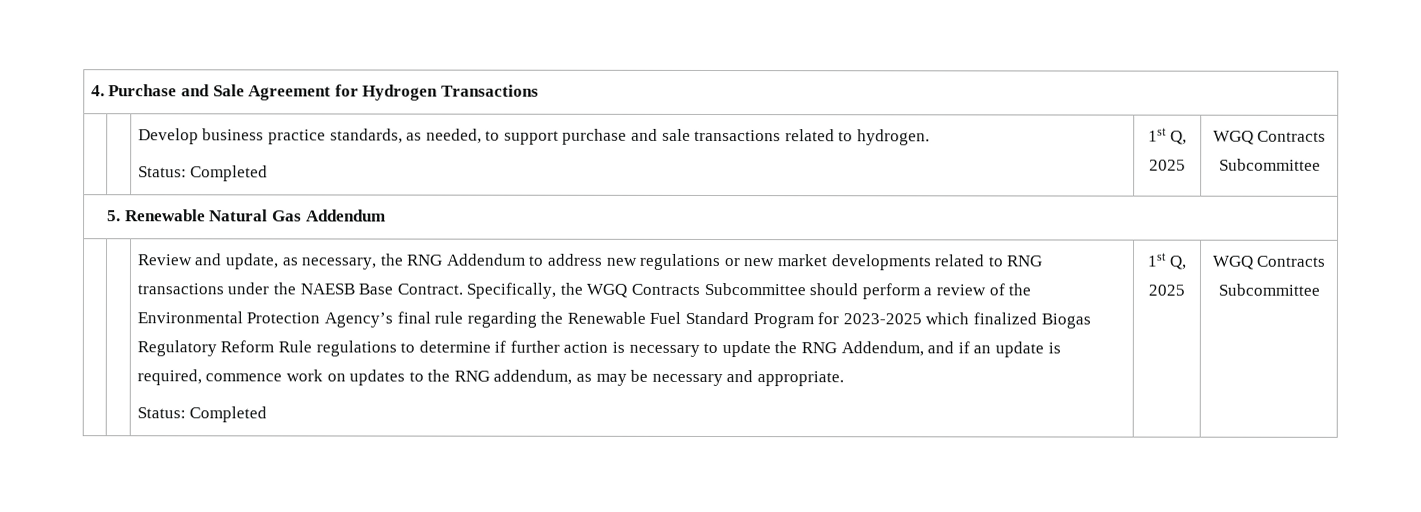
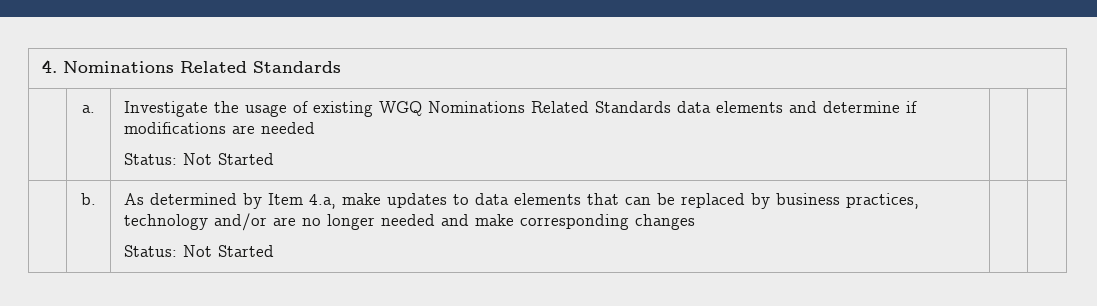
- 4. Purchase and Sale Agreement for Hydrogen Transactions
- | | Develop business practice standards, as needed, to support purchase and sale transactions related to hydrogen.
- Status: Completed | 1st Q, 2025 | WGQ Contracts Subcommittee
- 5. Renewable Natural Gas Addendum
- | | Review and update, as necessary, the RNG Addendum to address new regulations or new market developments related to RNG transactions under the NAESB Base Contract. Specifically, the WGQ Contracts Subcommittee should perform a review of the Environmental Protection Agency’s final rule regarding the Renewable Fuel Standard Program for 2023-2025 which finalized Biogas Regulatory Reform Rule regulations to determine if further action is necessary to update the RNG Addendum, and if an update is required, commence work on updates to the RNG addendum, as may be necessary and appropriate.
- Status: Completed | 1st Q, 2025 | WGQ Contracts Subcommittee
+ 4. Nominations Related Standards
+ | a. | Investigate the usage of existing WGQ Nominations Related Standards data elements and determine if modifications are needed
+ Status: Not Started | |
+ | b. | As determined by Item 4.a, make updates to data elements that can be replaced by business practices, technology and/or are no longer needed and make corresponding changes
+ Status: Not Started | |

